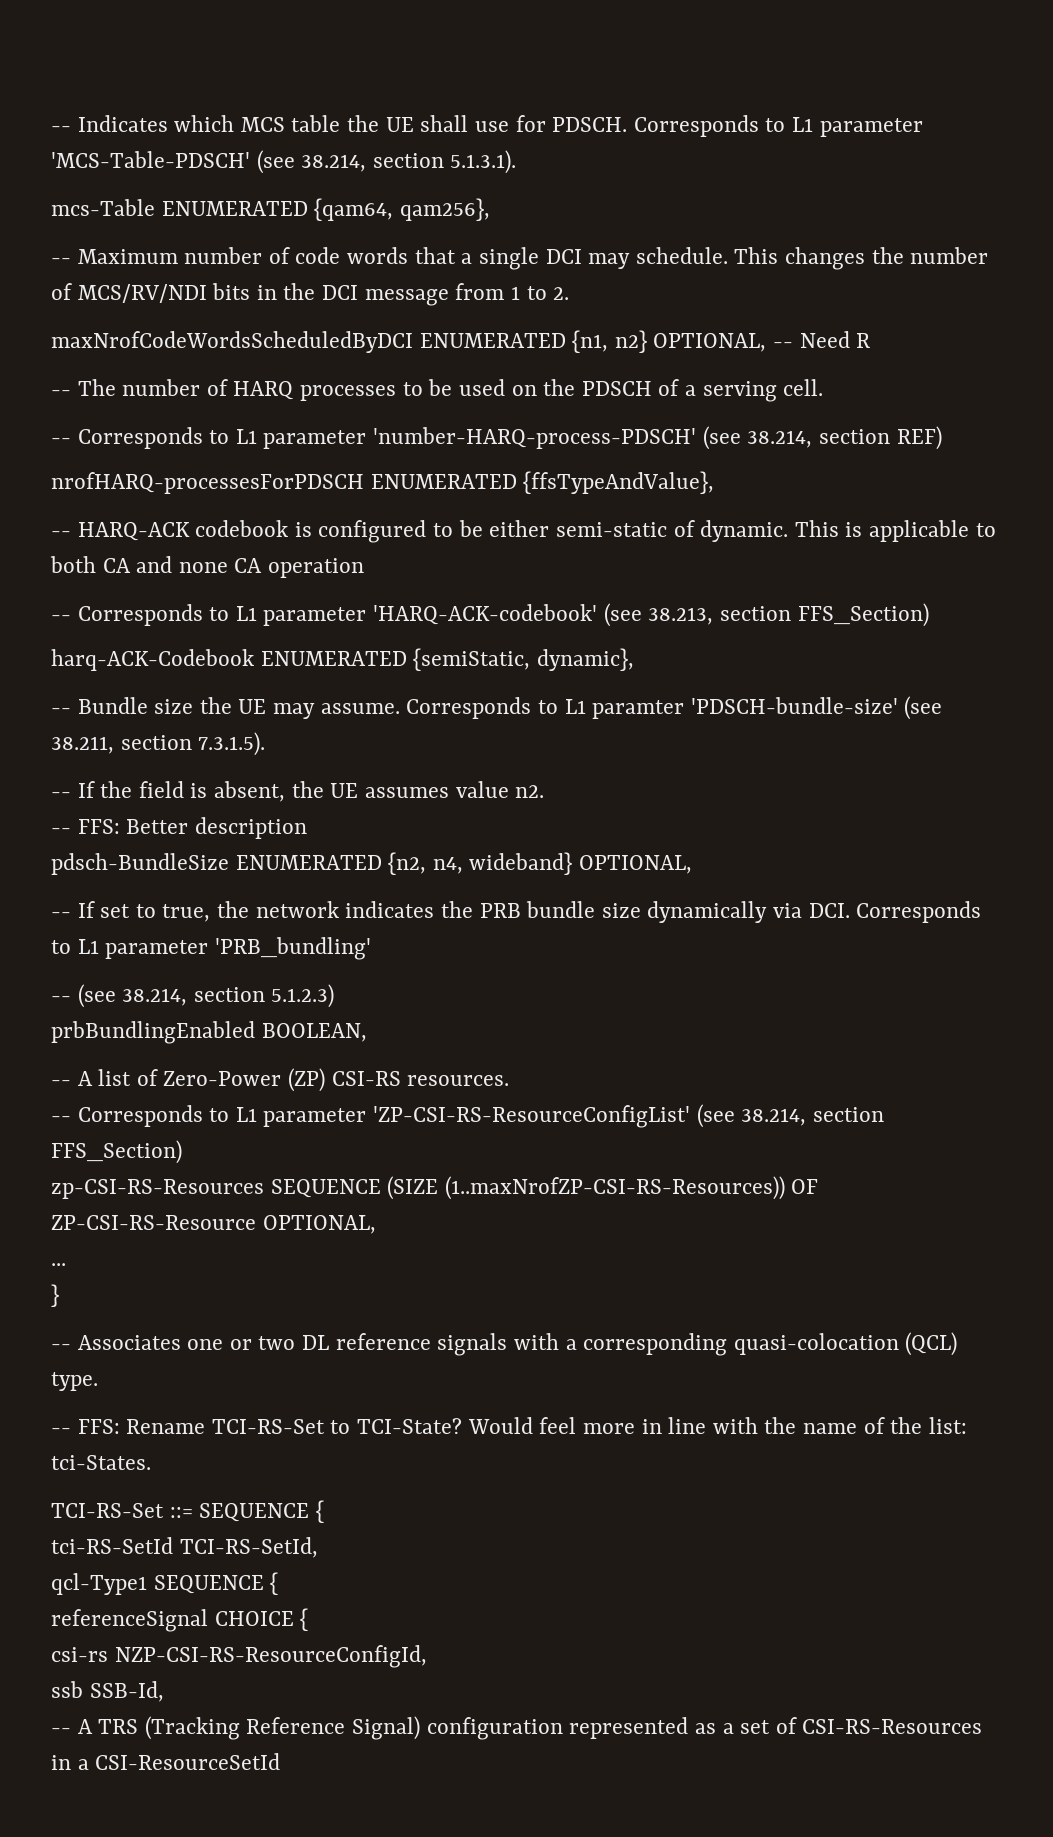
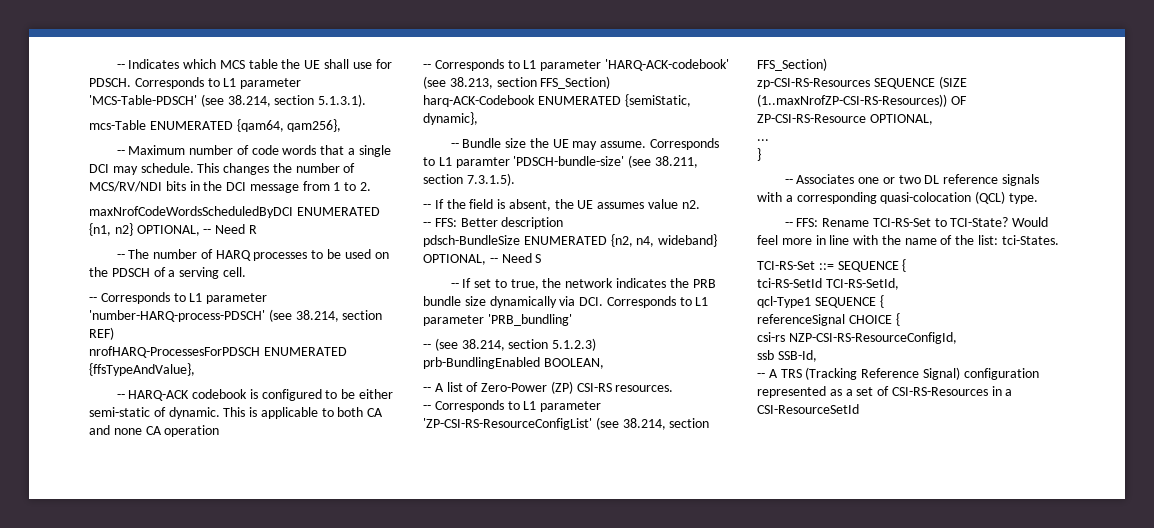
- nrofHARQ-processesForPDSCH ENUMERATED {ffsTypeAndValue},
+ nrofHARQ-ProcessesForPDSCH ENUMERATED {ffsTypeAndValue},
- pdsch-BundleSize ENUMERATED {n2, n4, wideband} OPTIONAL,
+ pdsch-BundleSize ENUMERATED {n2, n4, wideband} OPTIONAL, -- Need S
- prbBundlingEnabled BOOLEAN,
+ prb-BundlingEnabled BOOLEAN,

